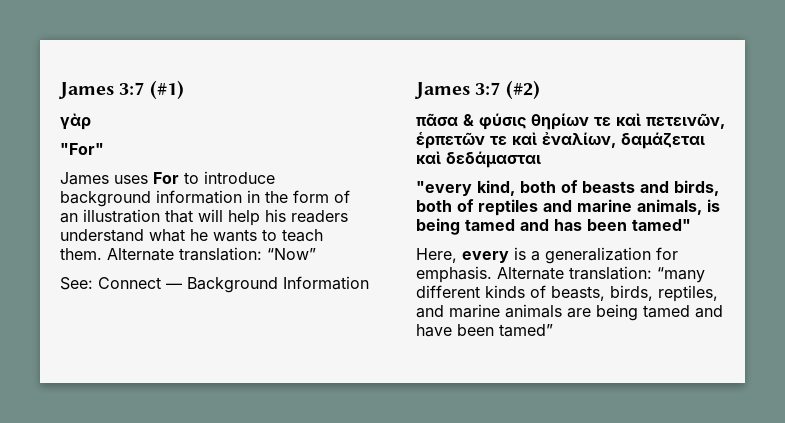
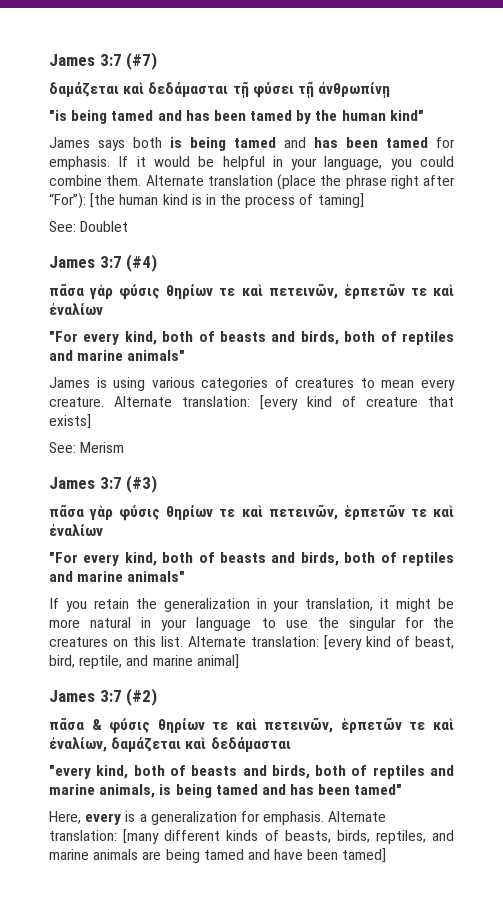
- James 3:7 (#1)
- γὰρ
- "For"
- James uses For to introduce background information in the form of an illustration that will help his readers understand what he wants to teach them. Alternate translation: “Now”
- See: Connect — Background Information
+ James 3:7 (#7)
+ δαμάζεται καὶ δεδάμασται τῇ φύσει τῇ ἀνθρωπίνῃ
+ "is being tamed and has been tamed by the human kind"
+ James says both is being tamed and has been tamed for emphasis. If it would be helpful in your language, you could combine them. Alternate translation (place the phrase right after “For”): [the human kind is in the process of taming]
+ See: Doublet
+ James 3:7 (#4)
+ πᾶσα γὰρ φύσις θηρίων τε καὶ πετεινῶν, ἑρπετῶν τε καὶ ἐναλίων
+ "For every kind, both of beasts and birds, both of reptiles and marine animals"
+ James is using various categories of creatures to mean every creature. Alternate translation: [every kind of creature that exists]
+ See: Merism
+ James 3:7 (#3)
+ πᾶσα γὰρ φύσις θηρίων τε καὶ πετεινῶν, ἑρπετῶν τε καὶ ἐναλίων
+ "For every kind, both of beasts and birds, both of reptiles and marine animals"
+ If you retain the generalization in your translation, it might be more natural in your language to use the singular for the creatures on this list. Alternate translation: [every kind of beast, bird, reptile, and marine animal]
- Alternate translation: “many different kinds of beasts, birds, reptiles, and marine animals are being tamed and have been tamed”
+ Alternate translation: [many different kinds of beasts, birds, reptiles, and marine animals are being tamed and have been tamed]

